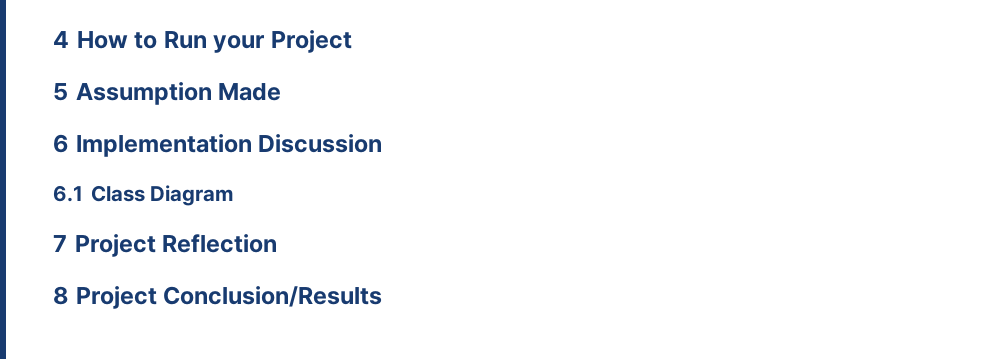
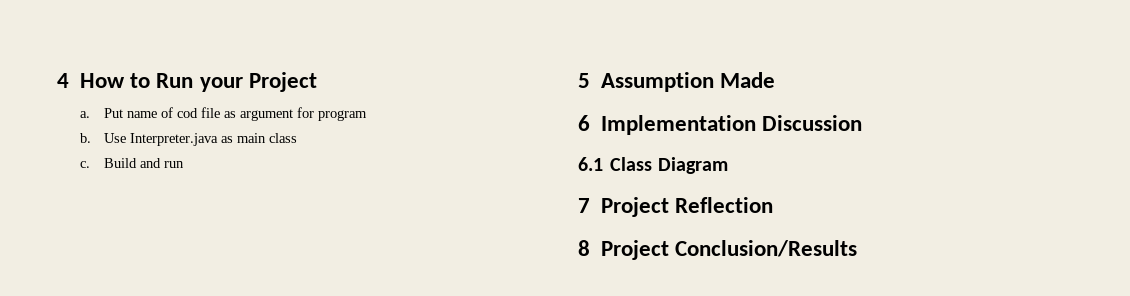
+ a. Put name of cod file as argument for program
+ b. Use Interpreter.java as main class
+ c. Build and run

